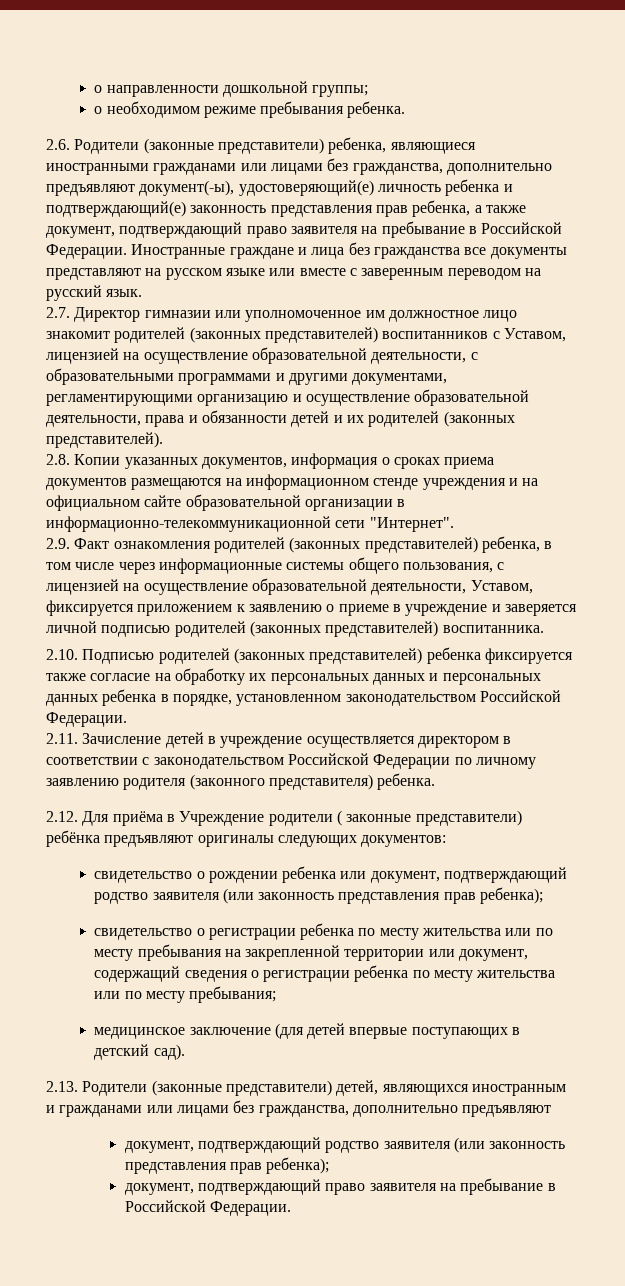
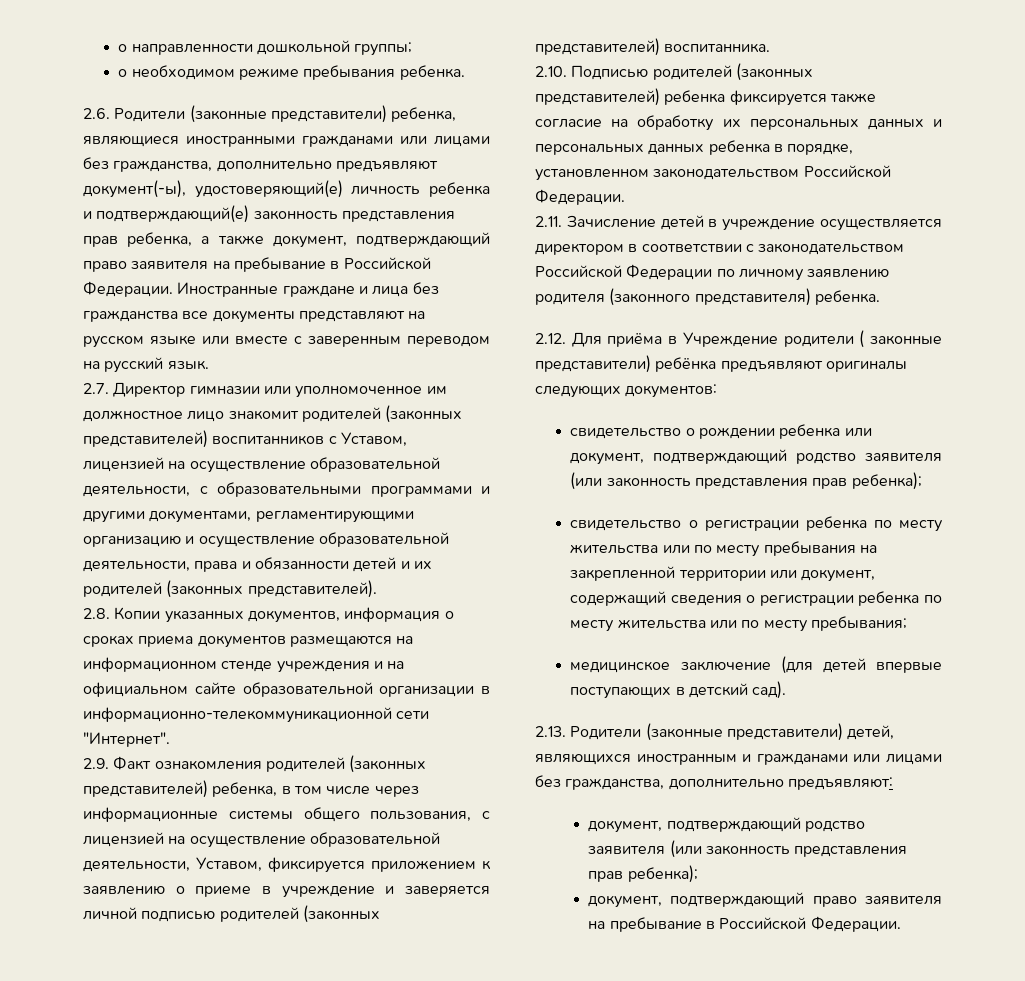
- 2.13. Родители (законные представители) детей, являющихся иностранным и гражданами или лицами без гражданства, дополнительно предъявляют
+ 2.13. Родители (законные представители) детей, являющихся иностранным и гражданами или лицами без гражданства, дополнительно предъявляют:

